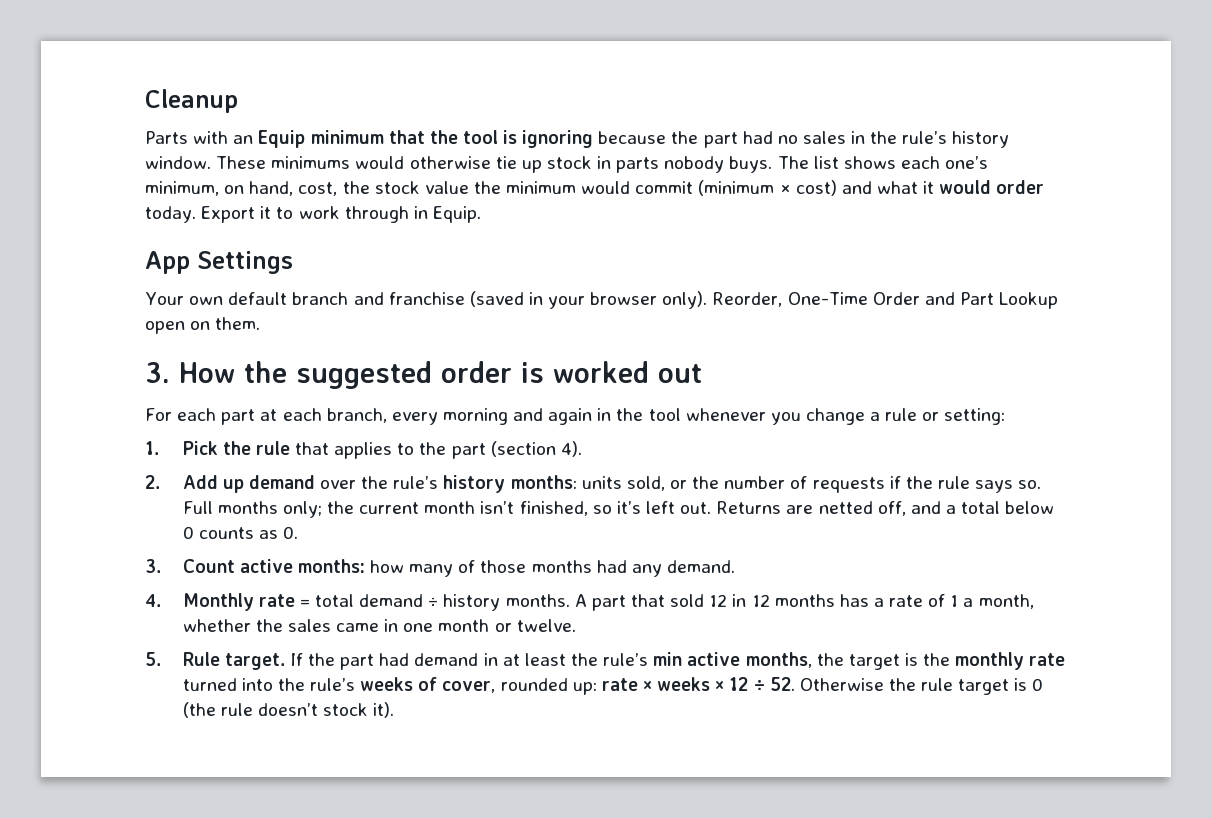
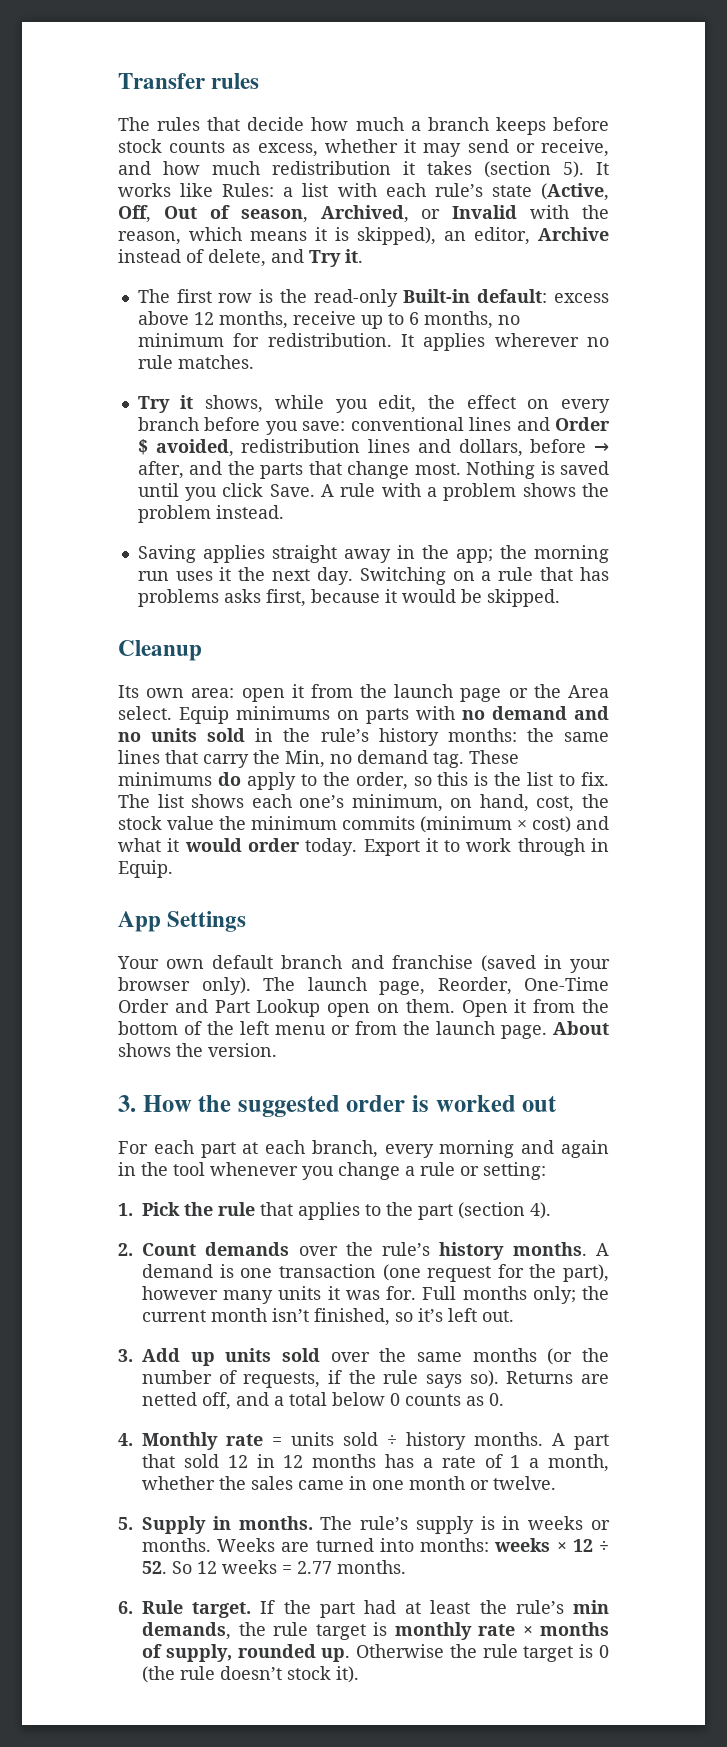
+ Transfer rules
+ The rules that decide how much a branch keeps before stock counts as excess, whether it may send or receive, and how much redistribution it takes (section 5). It works like Rules: a list with each rule’s state (Active, Off, Out of season, Archived, or Invalid with the reason, which means it is skipped), an editor, Archive instead of delete, and Try it.
+ The first row is the read-only Built-in default: excess above 12 months, receive up to 6 months, no minimum for redistribution. It applies wherever no rule matches.
+ Try it shows, while you edit, the effect on every branch before you save: conventional lines and Order $ avoided, redistribution lines and dollars, before → after, and the parts that change most. Nothing is saved until you click Save. A rule with a problem shows the problem instead.
+ Saving applies straight away in the app; the morning run uses it the next day. Switching on a rule that has problems asks first, because it would be skipped.
  Cleanup
- Parts with an Equip minimum that the tool is ignoring because the part had no sales in the rule’s history window. These minimums would otherwise tie up stock in parts nobody buys.
+ Its own area: open it from the launch page or the Area select. Equip minimums on parts with no demand and no units sold in the rule’s history months: the same lines that carry the Min, no demand tag. These minimums do apply to the order, so this is the list to fix.
- The list shows each one’s minimum, on hand, cost, the stock value the minimum would commit (minimum × cost) and what it would order today.
+ The list shows each one’s minimum, on hand, cost, the stock value the minimum commits (minimum × cost) and what it would order today.
- Reorder, One-Time Order and Part Lookup open on them.
+ The launch page, Reorder, One-Time Order and Part Lookup open on them. Open it from the bottom of the left menu or from the launch page. About shows the version.
- 2. Add up demand over the rule’s history months: units sold, or the number of requests if the rule says so.
+ 2. Count demands over the rule’s history months. A demand is one transaction (one request for the part), however many units it was for.
- Full months only; the current month isn’t finished, so it’s left out. Returns are netted off, and a total below 0 counts as 0.
+ Full months only; the current month isn’t finished, so it’s left out.
+ 3. Add up units sold over the same months (or the number of requests, if the rule says so). Returns are netted off, and a total below 0 counts as 0.
- 3. Count active months: how many of those months had any demand.
- 4. Monthly rate = total demand ÷ history months.
+ 4. Monthly rate = units sold ÷ history months.
- 5. Rule target.
+ 5. Supply in months. The rule’s supply is in weeks or months. Weeks are turned into months: weeks × 12 ÷ 52. So 12 weeks = 2.77 months.
+ 6. Rule target.
- If the part had demand in at least the rule’s min active months, the target is the monthly rate turned into the rule’s weeks of cover, rounded up: rate × weeks × 12 ÷ 52. Otherwise the rule target is 0 (the rule doesn’t stock it).
+ If the part had at least the rule’s min demands, the rule target is monthly rate × months of supply, rounded up. Otherwise the rule target is 0 (the rule doesn’t stock it).

